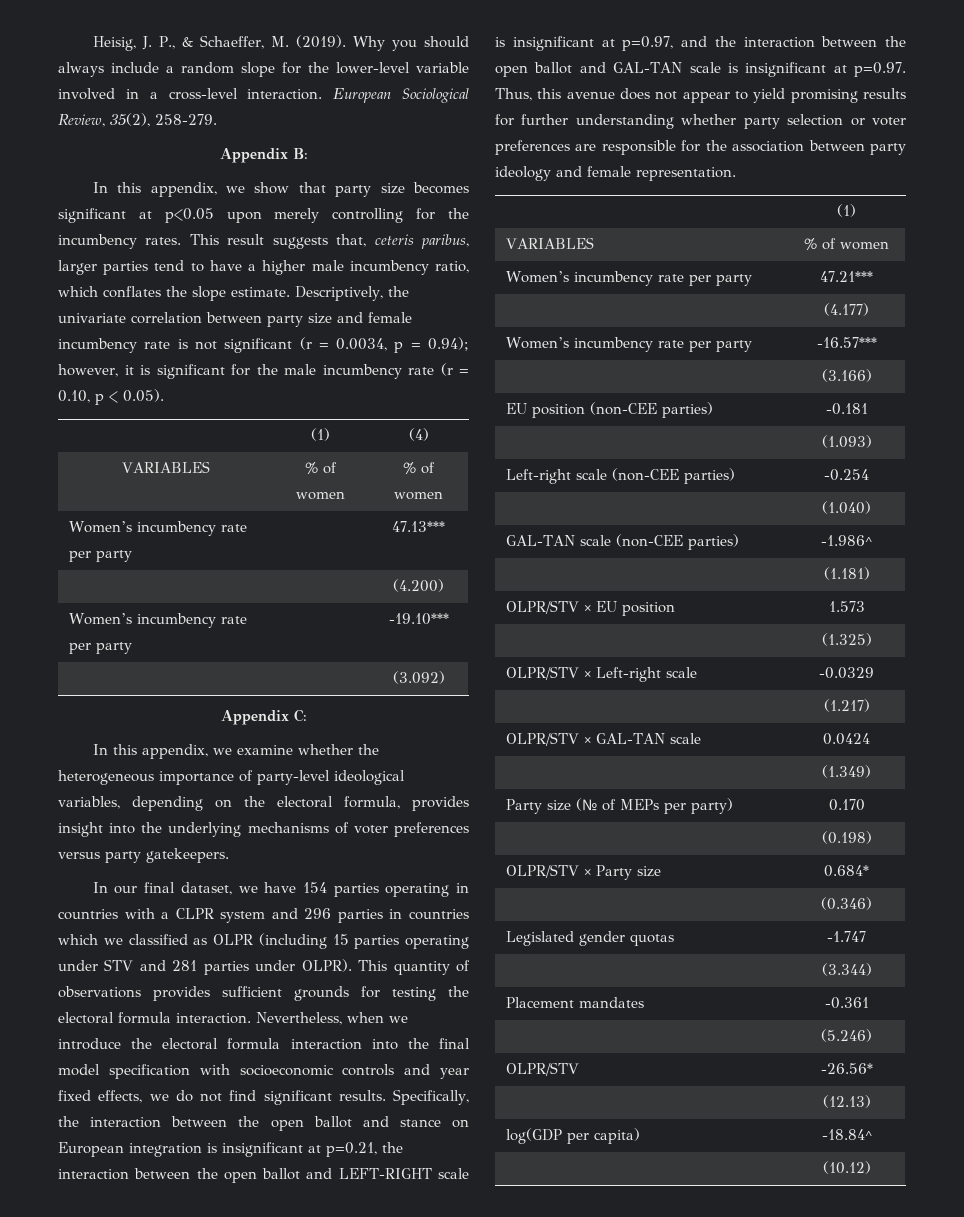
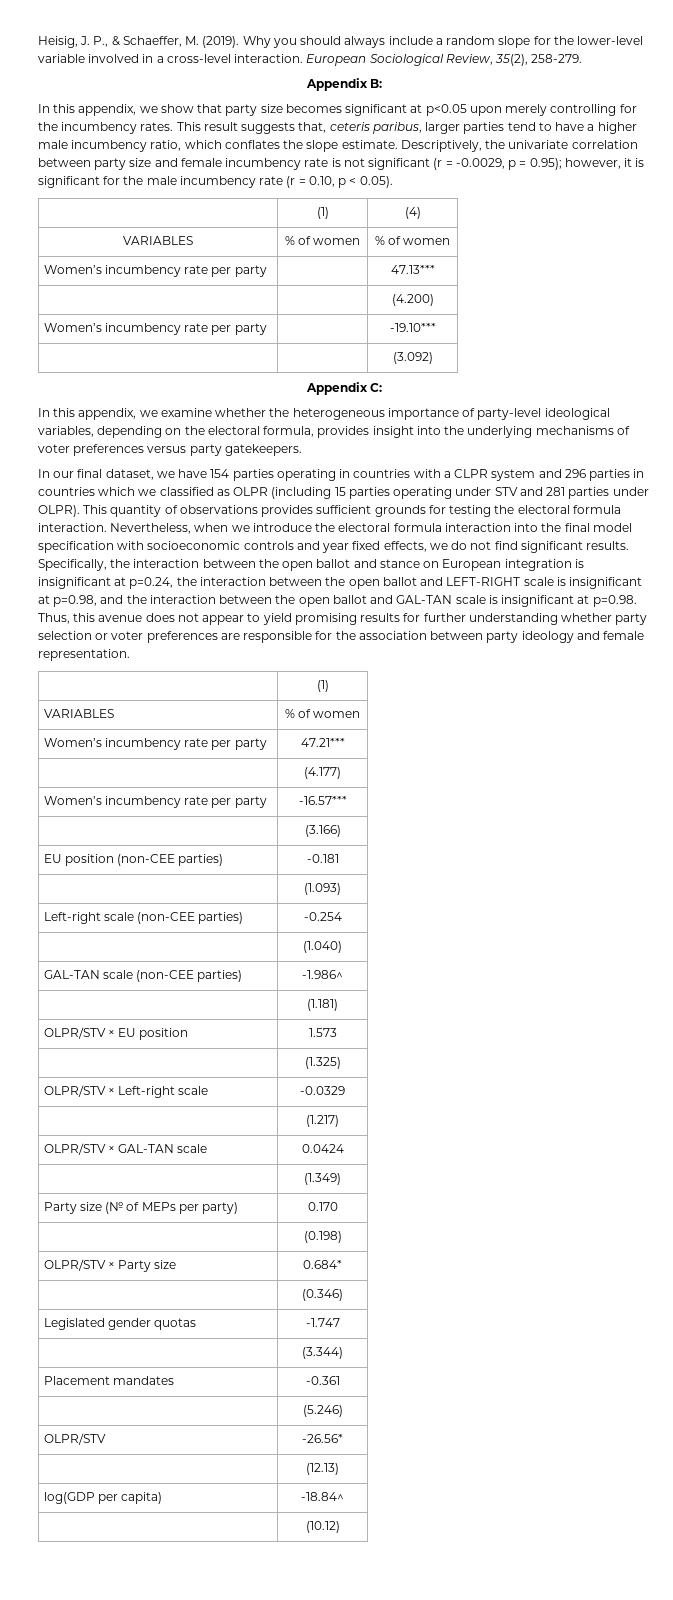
- Descriptively, the univariate correlation between party size and female incumbency rate is not significant (r = 0.0034, p = 0.94); however, it is significant for the male incumbency rate (r = 0.10, p < 0.05).
+ Descriptively, the univariate correlation between party size and female incumbency rate is not significant (r = -0.0029, p = 0.95); however, it is significant for the male incumbency rate (r = 0.10, p < 0.05).
- Specifically, the interaction between the open ballot and stance on European integration is insignificant at p=0.21, the interaction between the open ballot and LEFT-RIGHT scale is insignificant at p=0.97, and the interaction between the open ballot and GAL-TAN scale is insignificant at p=0.97. Thus, this avenue does not appear to yield promising results for further understanding whether party selection or voter preferences are responsible for the association between party ideology and female representation.
+ Specifically, the interaction between the open ballot and stance on European integration is insignificant at p=0.24, the interaction between the open ballot and LEFT-RIGHT scale is insignificant at p=0.98, and the interaction between the open ballot and GAL-TAN scale is insignificant at p=0.98. Thus, this avenue does not appear to yield promising results for further understanding whether party selection or voter preferences are responsible for the association between party ideology and female representation.

